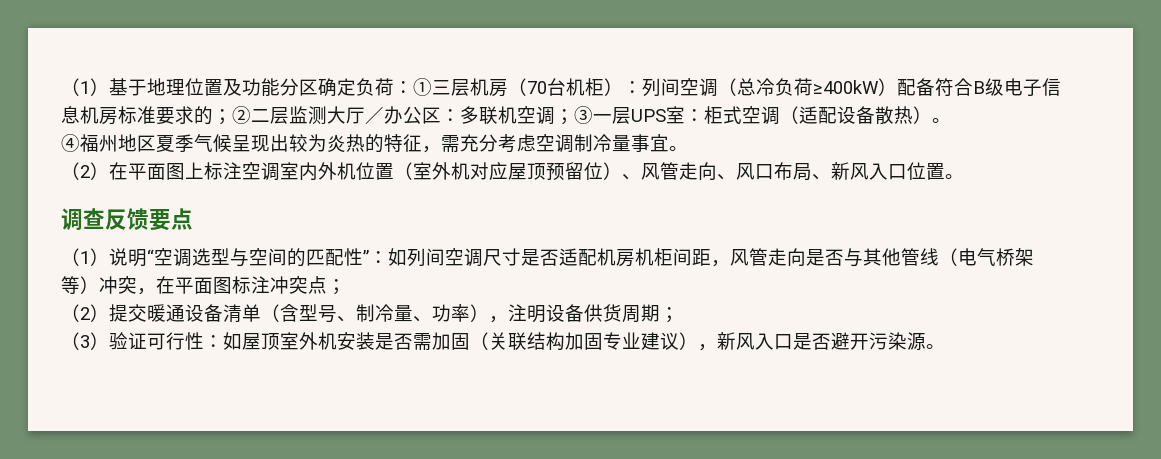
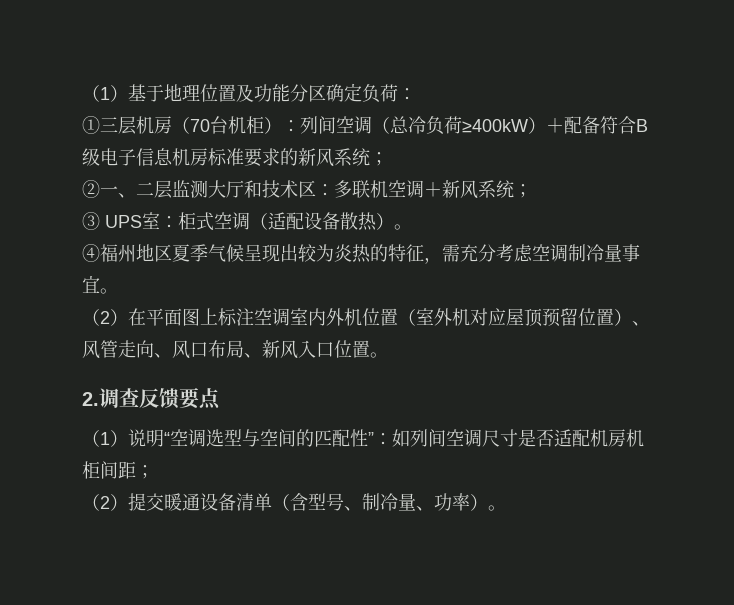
- （1）基于地理位置及功能分区确定负荷：①三层机房（70台机柜）：列间空调（总冷负荷≥400kW）配备符合B级电子信息机房标准要求的；②二层监测大厅／办公区：多联机空调；③一层UPS室：柜式空调（适配设备散热）。
+ （1）基于地理位置及功能分区确定负荷：
+ ①三层机房（70台机柜）：列间空调（总冷负荷≥400kW）＋配备符合B级电子信息机房标准要求的新风系统；
+ ②一、二层监测大厅和技术区：多联机空调＋新风系统；
+ ③ UPS室：柜式空调（适配设备散热）。
- （2）在平面图上标注空调室内外机位置（室外机对应屋顶预留位）、风管走向、风口布局、新风入口位置。
+ （2）在平面图上标注空调室内外机位置（室外机对应屋顶预留位置）、风管走向、风口布局、新风入口位置。
- 调查反馈要点
+ 2.调查反馈要点
- （1）说明“空调选型与空间的匹配性”：如列间空调尺寸是否适配机房机柜间距，风管走向是否与其他管线（电气桥架等）冲突，在平面图标注冲突点；
+ （1）说明“空调选型与空间的匹配性”：如列间空调尺寸是否适配机房机柜间距；
- （2）提交暖通设备清单（含型号、制冷量、功率），注明设备供货周期；
- （3）验证可行性：如屋顶室外机安装是否需加固（关联结构加固专业建议），新风入口是否避开污染源。
+ （2）提交暖通设备清单（含型号、制冷量、功率）。

